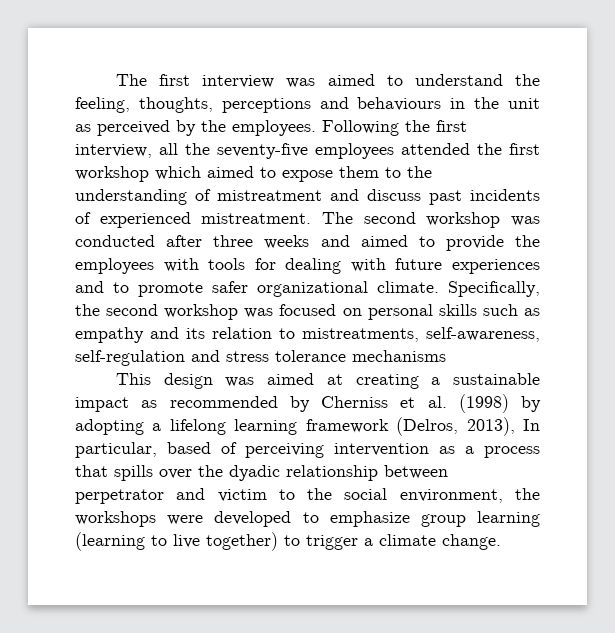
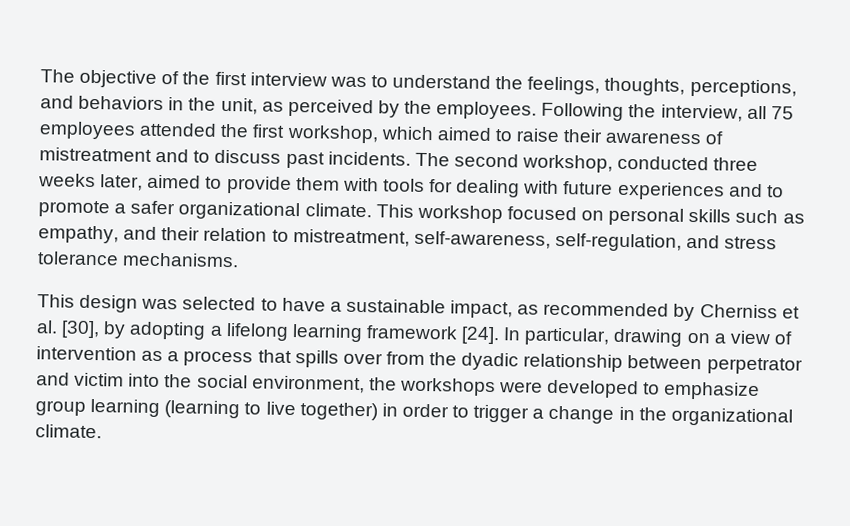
- The first interview was aimed to understand the feeling, thoughts, perceptions and behaviours in the unit as perceived by the employees.
+ The objective of the first interview was to understand the feelings, thoughts, perceptions, and behaviors in the unit, as perceived by the employees.
- Following the first interview, all the seventy-five employees attended the first workshop which aimed to expose them to the understanding of mistreatment and discuss past incidents of experienced mistreatment. The second workshop was conducted after three weeks and aimed to provide the employees with tools for dealing with future experiences and to promote safer organizational climate.
+ Following the interview, all 75 employees attended the first workshop, which aimed to raise their awareness of mistreatment and to discuss past incidents. The second workshop, conducted three weeks later, aimed to provide them with tools for dealing with future experiences and to promote a safer organizational climate.
- Specifically, the second workshop was focused on personal skills such as empathy and its relation to mistreatments, self-awareness, self-regulation and stress tolerance mechanisms
+ This workshop focused on personal skills such as empathy, and their relation to mistreatment, self-awareness, self-regulation, and stress tolerance mechanisms.
- This design was aimed at creating a sustainable impact as recommended by Cherniss et al. (1998) by adopting a lifelong learning framework (Delros, 2013), In particular, based of perceiving intervention as a process that spills over the dyadic relationship between perpetrator and victim to the social environment, the workshops were developed to emphasize group learning (learning to live together) to trigger a climate change.
+ This design was selected to have a sustainable impact, as recommended by Cherniss et al. [30], by adopting a lifelong learning framework [24]. In particular, drawing on a view of intervention as a process that spills over from the dyadic relationship between perpetrator and victim into the social environment, the workshops were developed to emphasize group learning (learning to live together) in order to trigger a change in the organizational climate.

